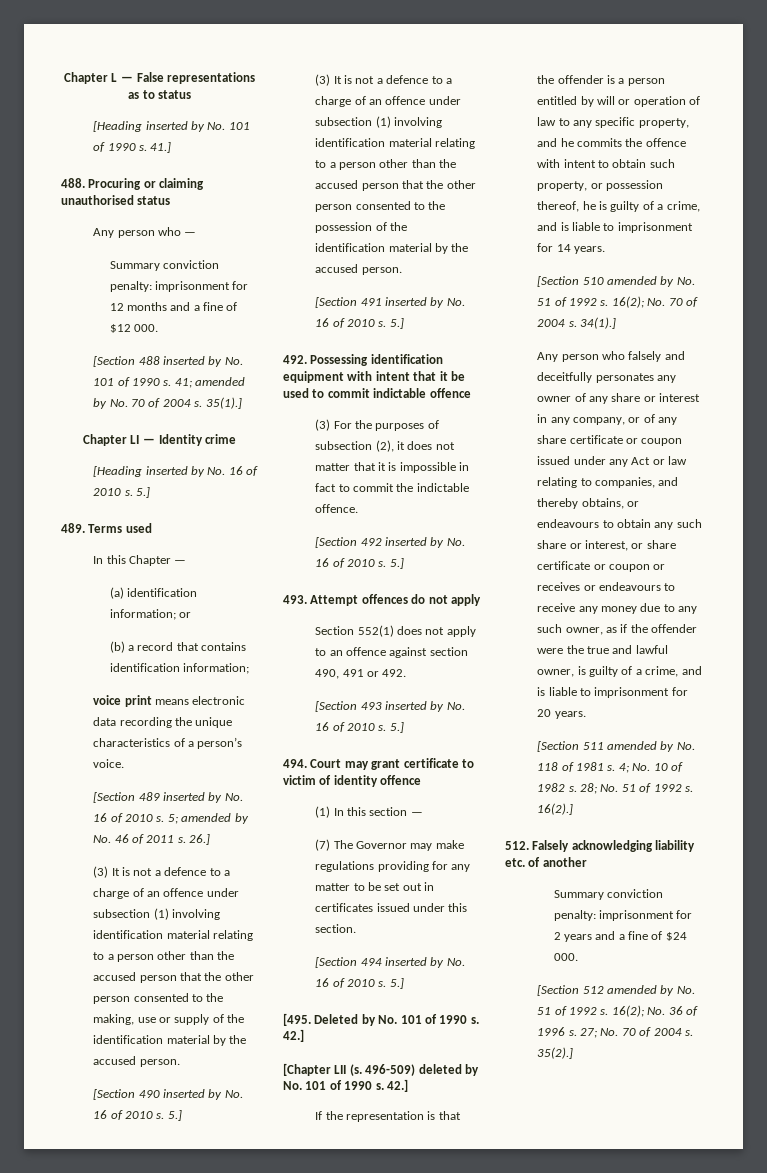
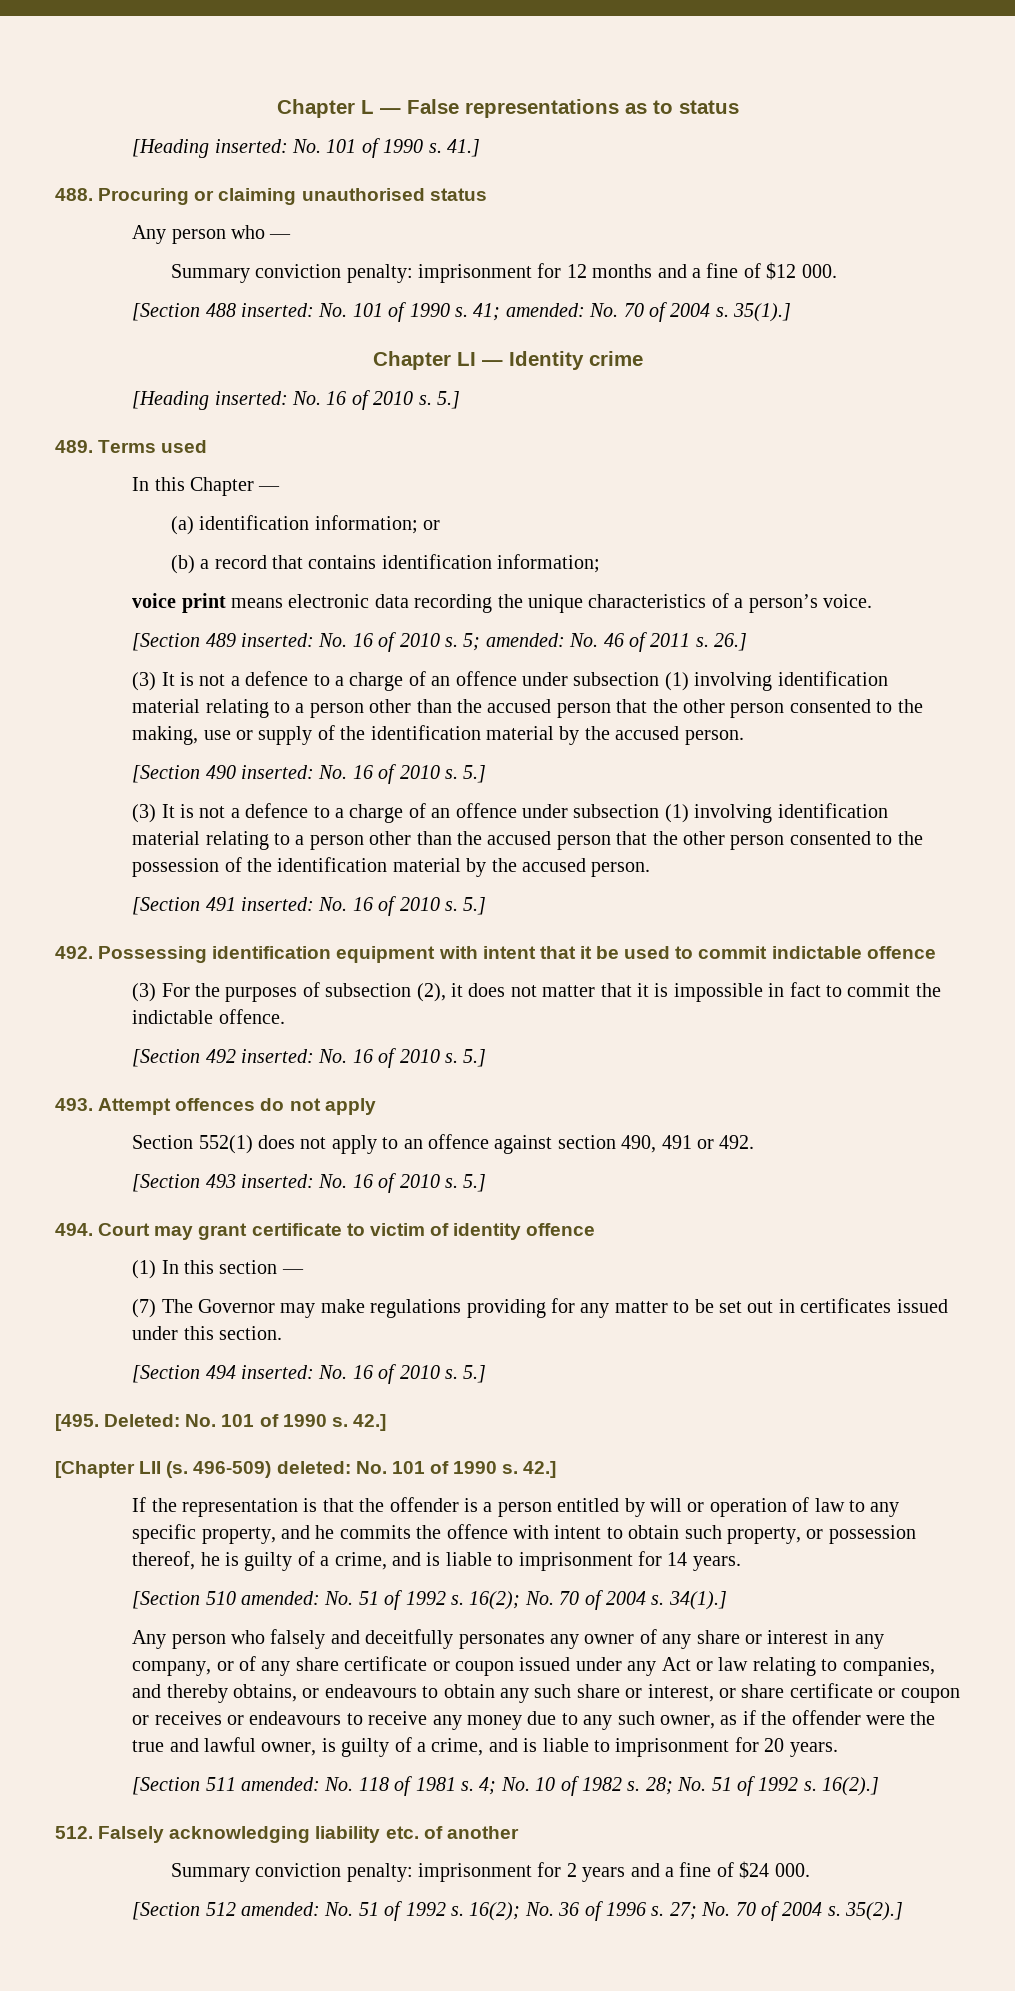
- [Heading inserted by No. 101 of 1990 s.
+ [Heading inserted: No. 101 of 1990 s.
- [Section 488 inserted by No. 101 of 1990 s.
+ [Section 488 inserted: No. 101 of 1990 s.
- 41; amended by No. 70 of 2004 s.
+ 41; amended: No. 70 of 2004 s.
- [Heading inserted by No. 16 of 2010 s.
+ [Heading inserted: No. 16 of 2010 s.
- [Section 489 inserted by No. 16 of 2010 s.
+ [Section 489 inserted: No. 16 of 2010 s.
- 5; amended by No. 46 of 2011 s.
+ 5; amended: No. 46 of 2011 s.
- [Section 490 inserted by No. 16 of 2010 s.
+ [Section 490 inserted: No. 16 of 2010 s.
- [Section 491 inserted by No. 16 of 2010 s.
+ [Section 491 inserted: No. 16 of 2010 s.
- [Section 492 inserted by No. 16 of 2010 s.
+ [Section 492 inserted: No. 16 of 2010 s.
- [Section 493 inserted by No. 16 of 2010 s.
+ [Section 493 inserted: No. 16 of 2010 s.
- [Section 494 inserted by No. 16 of 2010 s.
+ [Section 494 inserted: No. 16 of 2010 s.
- [495. Deleted by No. 101 of 1990 s.
+ [495. Deleted: No. 101 of 1990 s.
- 496-509) deleted by No. 101 of 1990 s.
+ 496-509) deleted: No. 101 of 1990 s.
- [Section 510 amended by No. 51 of 1992 s.
+ [Section 510 amended: No. 51 of 1992 s.
- [Section 511 amended by No. 118 of 1981 s.
+ [Section 511 amended: No. 118 of 1981 s.
- [Section 512 amended by No. 51 of 1992 s.
+ [Section 512 amended: No. 51 of 1992 s.

